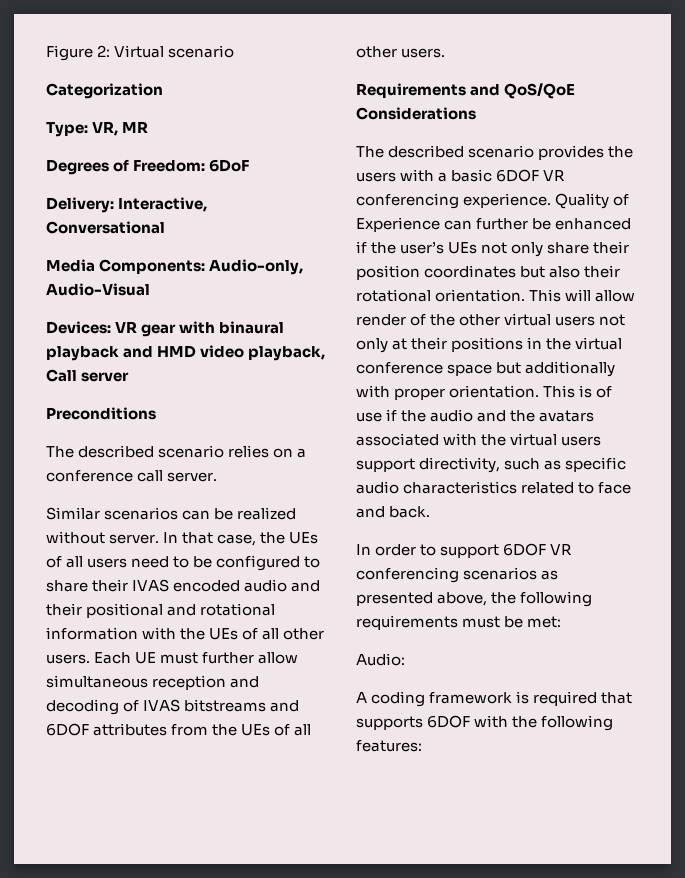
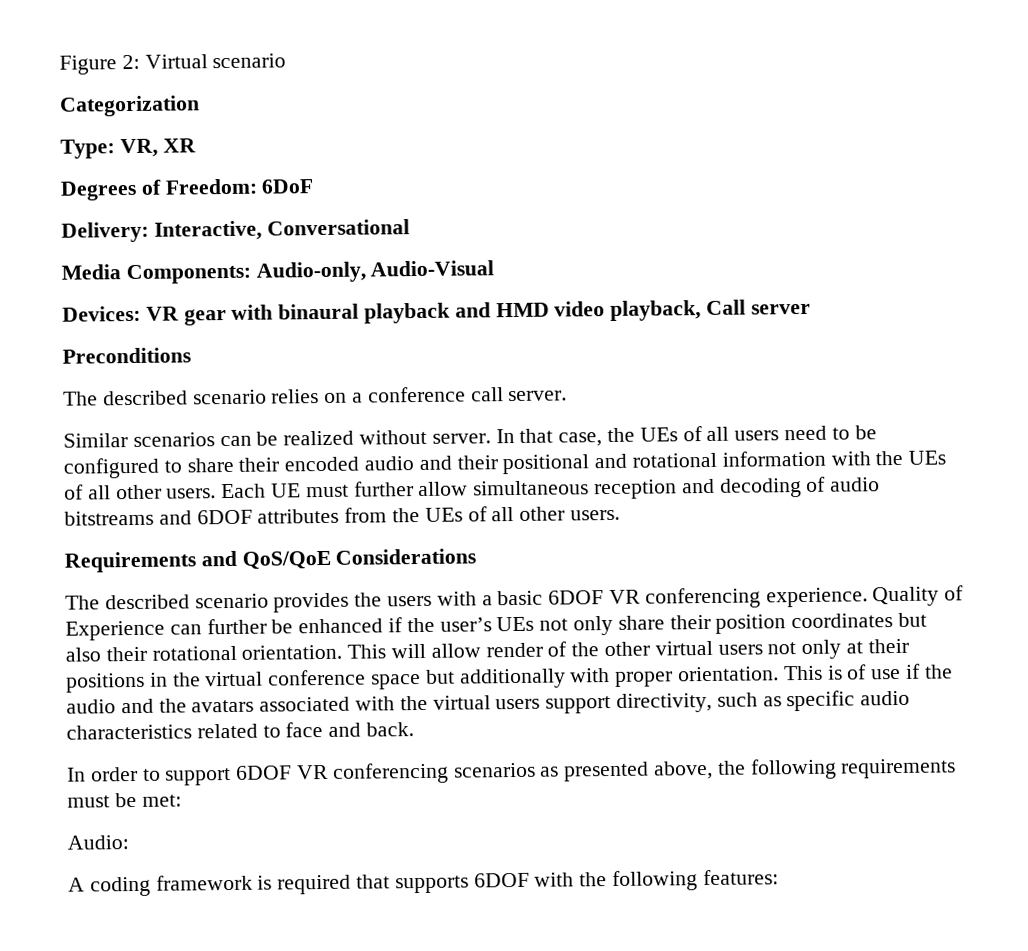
- Type: VR, MR
+ Type: VR, XR
- In that case, the UEs of all users need to be configured to share their IVAS encoded audio and their positional and rotational information with the UEs of all other users.
+ In that case, the UEs of all users need to be configured to share their encoded audio and their positional and rotational information with the UEs of all other users.
- Each UE must further allow simultaneous reception and decoding of IVAS bitstreams and 6DOF attributes from the UEs of all other users.
+ Each UE must further allow simultaneous reception and decoding of audio bitstreams and 6DOF attributes from the UEs of all other users.

